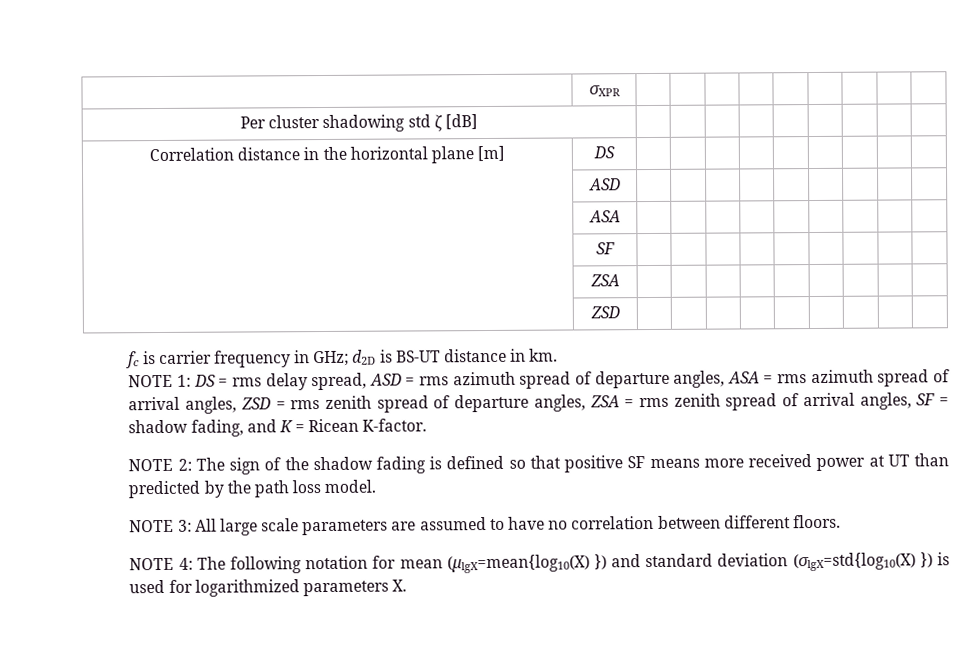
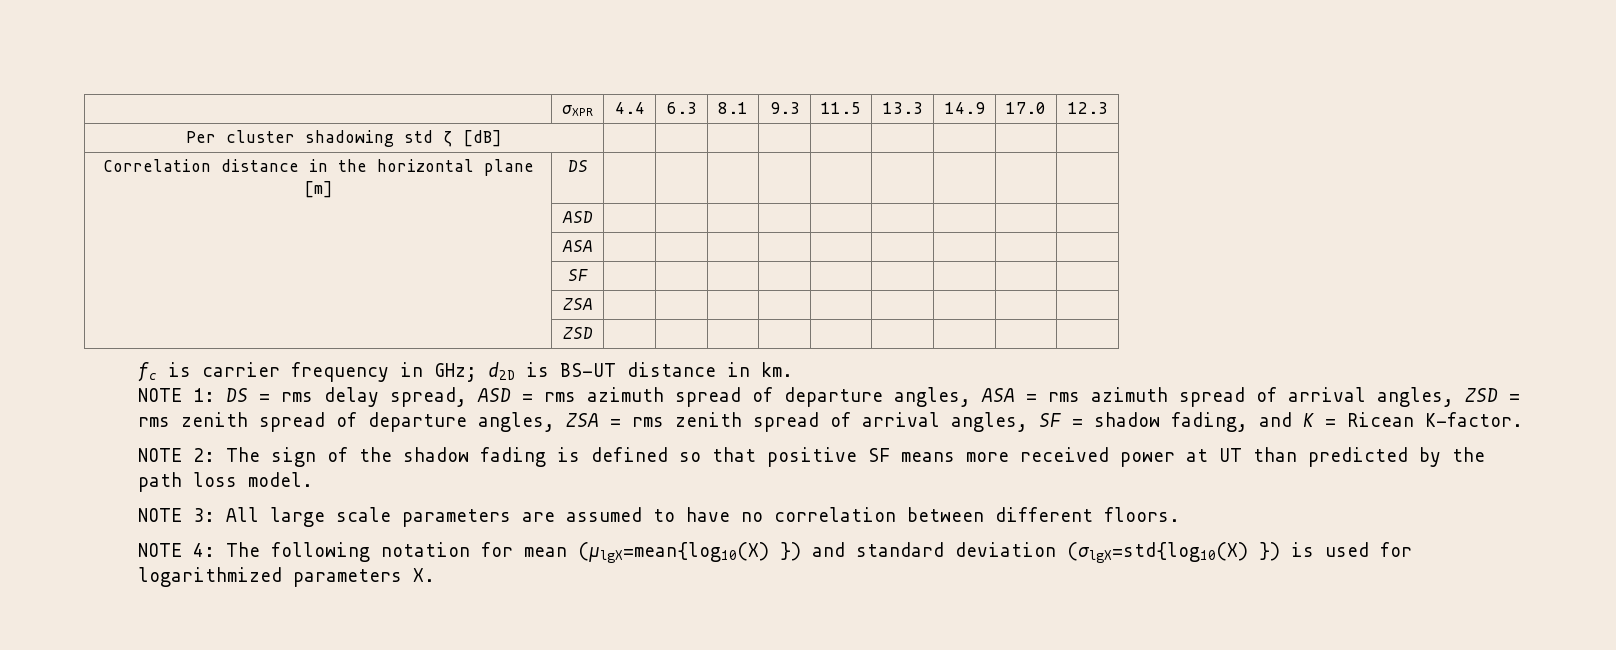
- | σXPR | | | | | | | | |
+ | σXPR | 4.4 | 6.3 | 8.1 | 9.3 | 11.5 | 13.3 | 14.9 | 17.0 | 12.3

